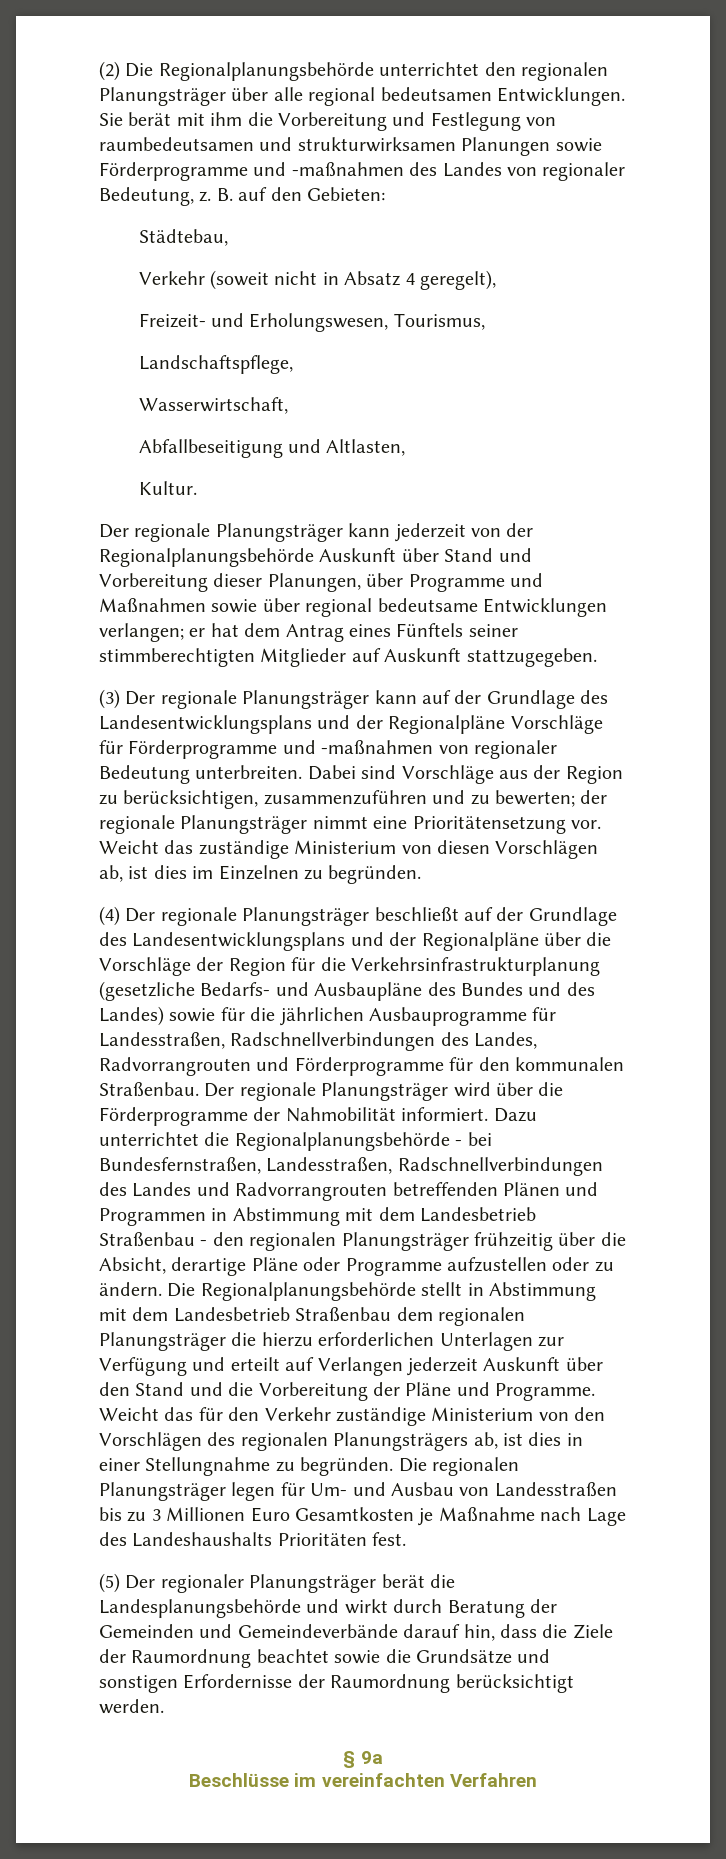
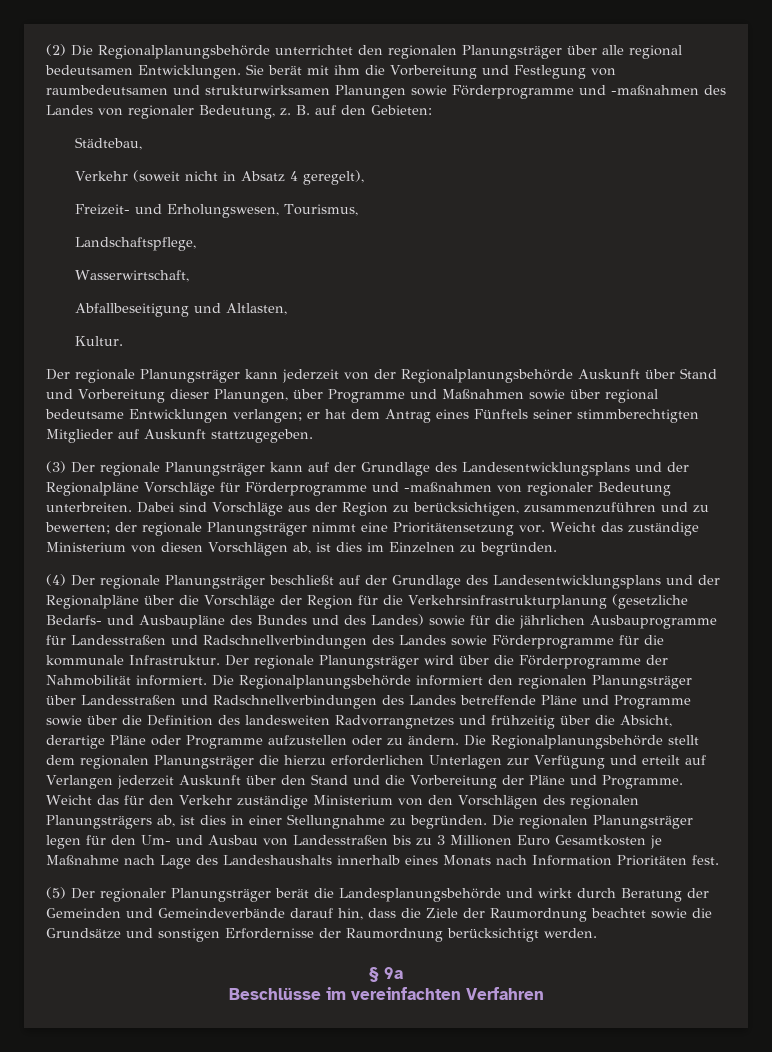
- (4) Der regionale Planungsträger beschließt auf der Grundlage des Landesentwicklungsplans und der Regionalpläne über die Vorschläge der Region für die Verkehrsinfrastrukturplanung (gesetzliche Bedarfs- und Ausbaupläne des Bundes und des Landes) sowie für die jährlichen Ausbauprogramme für Landesstraßen, Radschnellverbindungen des Landes, Radvorrangrouten und Förderprogramme für den kommunalen Straßenbau.
+ (4) Der regionale Planungsträger beschließt auf der Grundlage des Landesentwicklungsplans und der Regionalpläne über die Vorschläge der Region für die Verkehrsinfrastrukturplanung (gesetzliche Bedarfs- und Ausbaupläne des Bundes und des Landes) sowie für die jährlichen Ausbauprogramme für Landesstraßen und Radschnellverbindungen des Landes sowie Förderprogramme für die kommunale Infrastruktur.
- Dazu unterrichtet die Regionalplanungsbehörde - bei Bundesfernstraßen, Landesstraßen, Radschnellverbindungen des Landes und Radvorrangrouten betreffenden Plänen und Programmen in Abstimmung mit dem Landesbetrieb Straßenbau - den regionalen Planungsträger frühzeitig über die Absicht, derartige Pläne oder Programme aufzustellen oder zu ändern.
+ Die Regionalplanungsbehörde informiert den regionalen Planungsträger über Landesstraßen und Radschnellverbindungen des Landes betreffende Pläne und Programme sowie über die Definition des landesweiten Radvorrangnetzes und frühzeitig über die Absicht, derartige Pläne oder Programme aufzustellen oder zu ändern.
- Die Regionalplanungsbehörde stellt in Abstimmung mit dem Landesbetrieb Straßenbau dem regionalen Planungsträger die hierzu erforderlichen Unterlagen zur Verfügung und erteilt auf Verlangen jederzeit Auskunft über den Stand und die Vorbereitung der Pläne und Programme.
+ Die Regionalplanungsbehörde stellt dem regionalen Planungsträger die hierzu erforderlichen Unterlagen zur Verfügung und erteilt auf Verlangen jederzeit Auskunft über den Stand und die Vorbereitung der Pläne und Programme.
- Die regionalen Planungsträger legen für Um- und Ausbau von Landesstraßen bis zu 3 Millionen Euro Gesamtkosten je Maßnahme nach Lage des Landeshaushalts Prioritäten fest.
+ Die regionalen Planungsträger legen für den Um- und Ausbau von Landesstraßen bis zu 3 Millionen Euro Gesamtkosten je Maßnahme nach Lage des Landeshaushalts innerhalb eines Monats nach Information Prioritäten fest.

